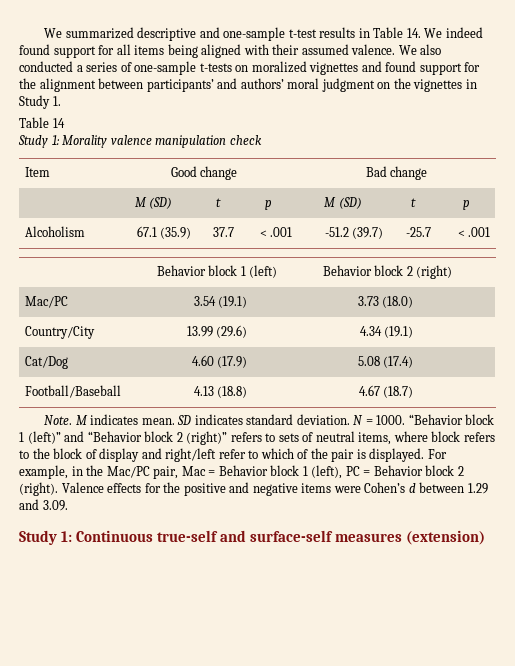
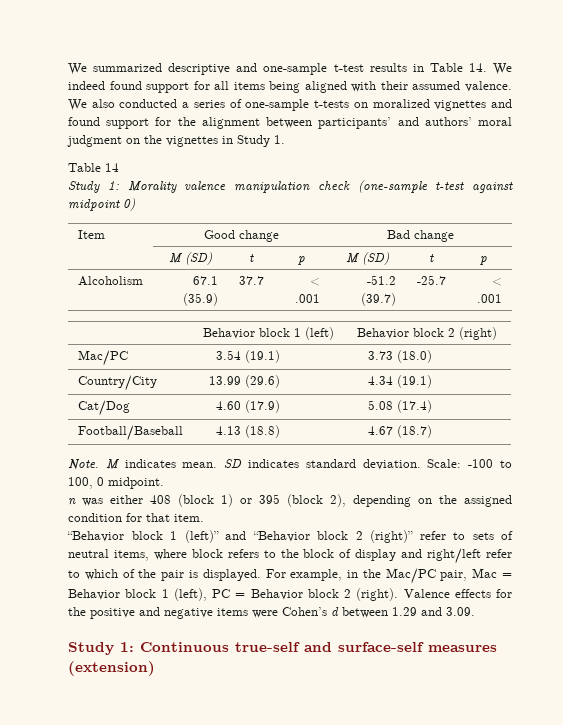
- Study 1: Morality valence manipulation check
+ Study 1: Morality valence manipulation check (one-sample t-test against midpoint 0)
- N = 1000. “Behavior block 1 (left)” and “Behavior block 2 (right)” refers to sets of neutral items, where block refers to the block of display and right/left refer to which of the pair is displayed.
+ Scale: -100 to 100, 0 midpoint.
+ n was either 408 (block 1) or 395 (block 2), depending on the assigned condition for that item.
+ “Behavior block 1 (left)” and “Behavior block 2 (right)” refer to sets of neutral items, where block refers to the block of display and right/left refer to which of the pair is displayed.

